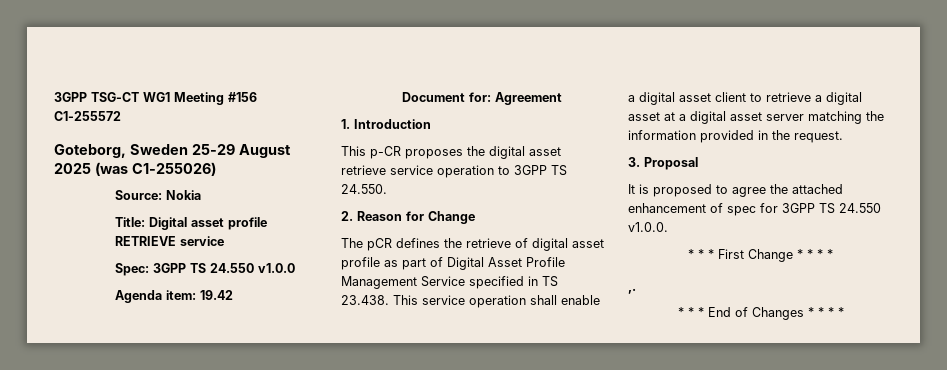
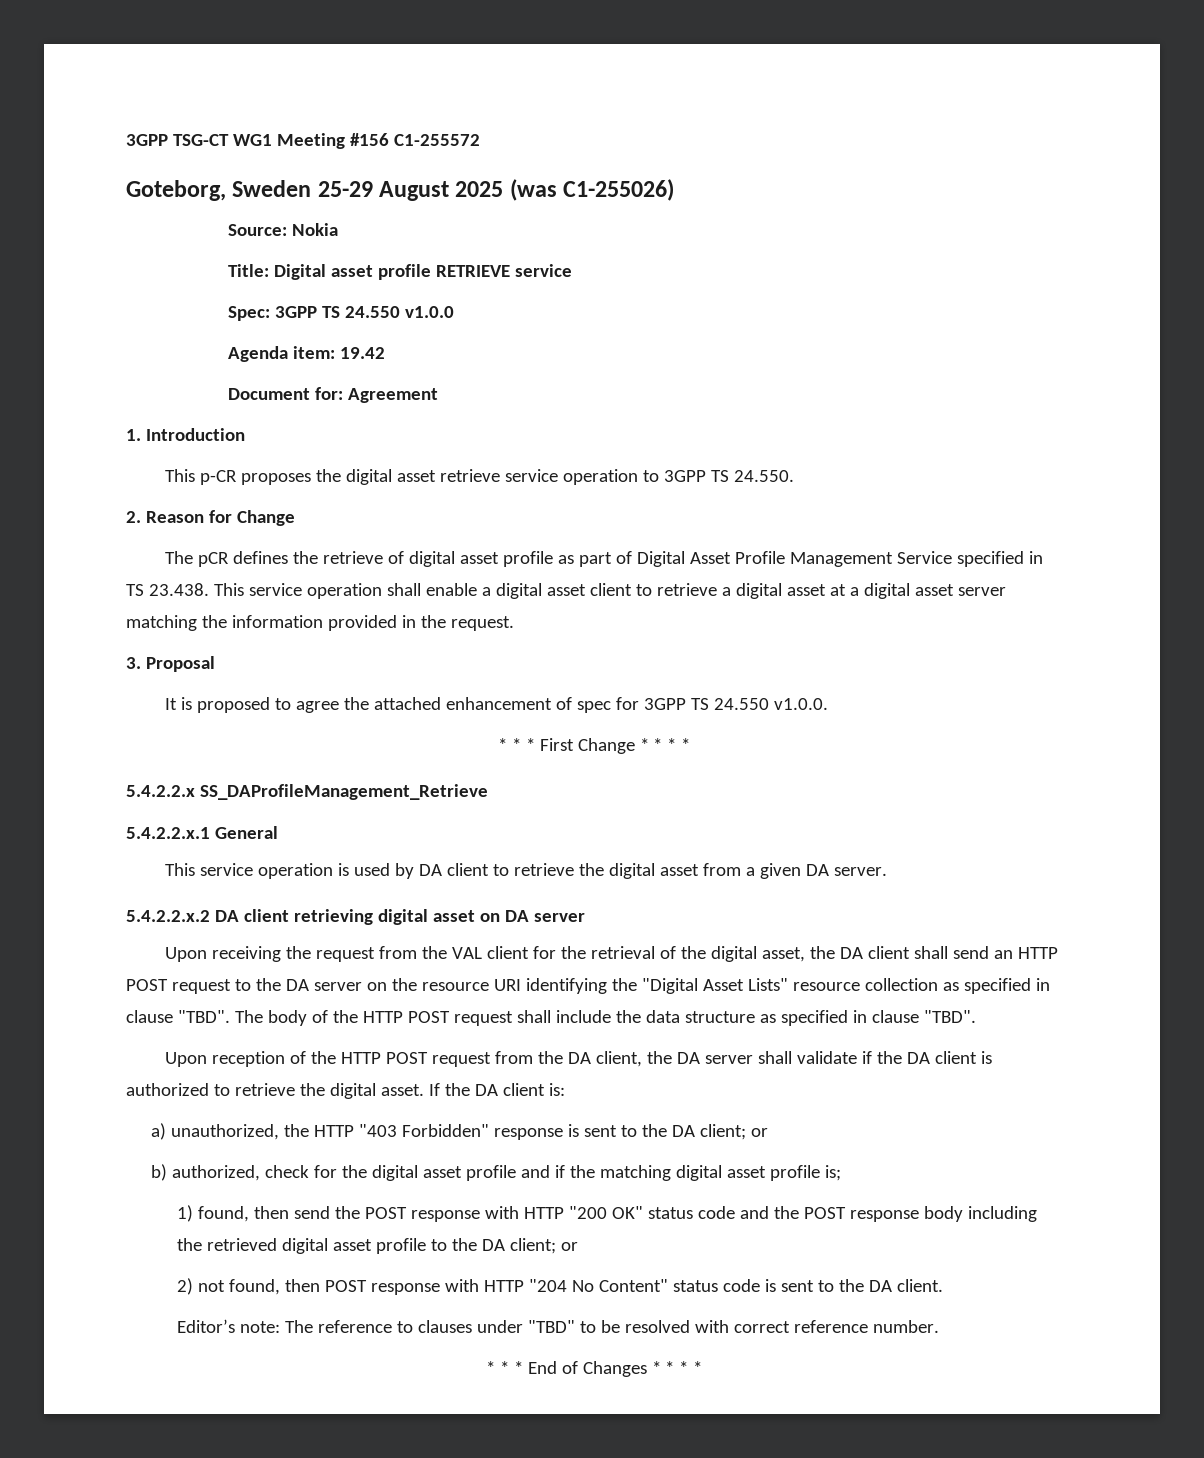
- ,.
+ 5.4.2.2.x SS_DAProfileManagement_Retrieve
+ 5.4.2.2.x.1 General
+ This service operation is used by DA client to retrieve the digital asset from a given DA server.
+ 5.4.2.2.x.2 DA client retrieving digital asset on DA server
+ Upon receiving the request from the VAL client for the retrieval of the digital asset, the DA client shall send an HTTP POST request to the DA server on the resource URI identifying the "Digital Asset Lists" resource collection as specified in clause "TBD". The body of the HTTP POST request shall include the data structure as specified in clause "TBD".
+ Upon reception of the HTTP POST request from the DA client, the DA server shall validate if the DA client is authorized to retrieve the digital asset. If the DA client is:
+ a) unauthorized, the HTTP "403 Forbidden" response is sent to the DA client; or
+ b) authorized, check for the digital asset profile and if the matching digital asset profile is;
+ 1) found, then send the POST response with HTTP "200 OK" status code and the POST response body including the retrieved digital asset profile to the DA client; or
+ 2) not found, then POST response with HTTP "204 No Content" status code is sent to the DA client.
+ Editor’s note: The reference to clauses under "TBD" to be resolved with correct reference number.

